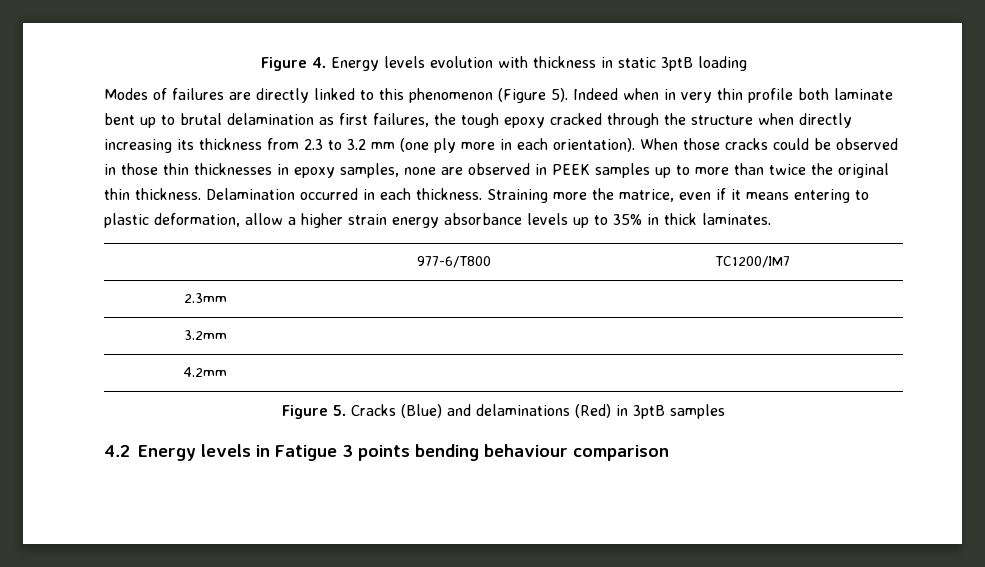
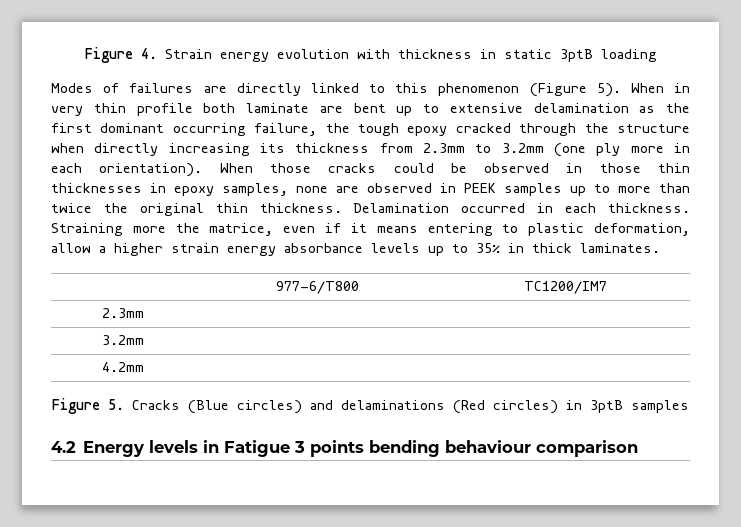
- Figure 4. Energy levels evolution with thickness in static 3ptB loading
+ Figure 4. Strain energy evolution with thickness in static 3ptB loading
- Indeed when in very thin profile both laminate bent up to brutal delamination as first failures, the tough epoxy cracked through the structure when directly increasing its thickness from 2.3 to 3.2 mm (one ply more in each orientation).
+ When in very thin profile both laminate are bent up to extensive delamination as the first dominant occurring failure, the tough epoxy cracked through the structure when directly increasing its thickness from 2.3mm to 3.2mm (one ply more in each orientation).
- Figure 5. Cracks (Blue) and delaminations (Red) in 3ptB samples
+ Figure 5. Cracks (Blue circles) and delaminations (Red circles) in 3ptB samples

